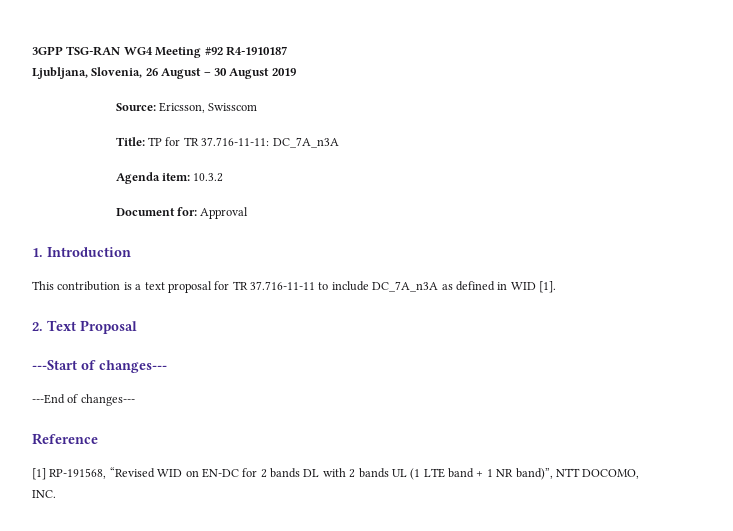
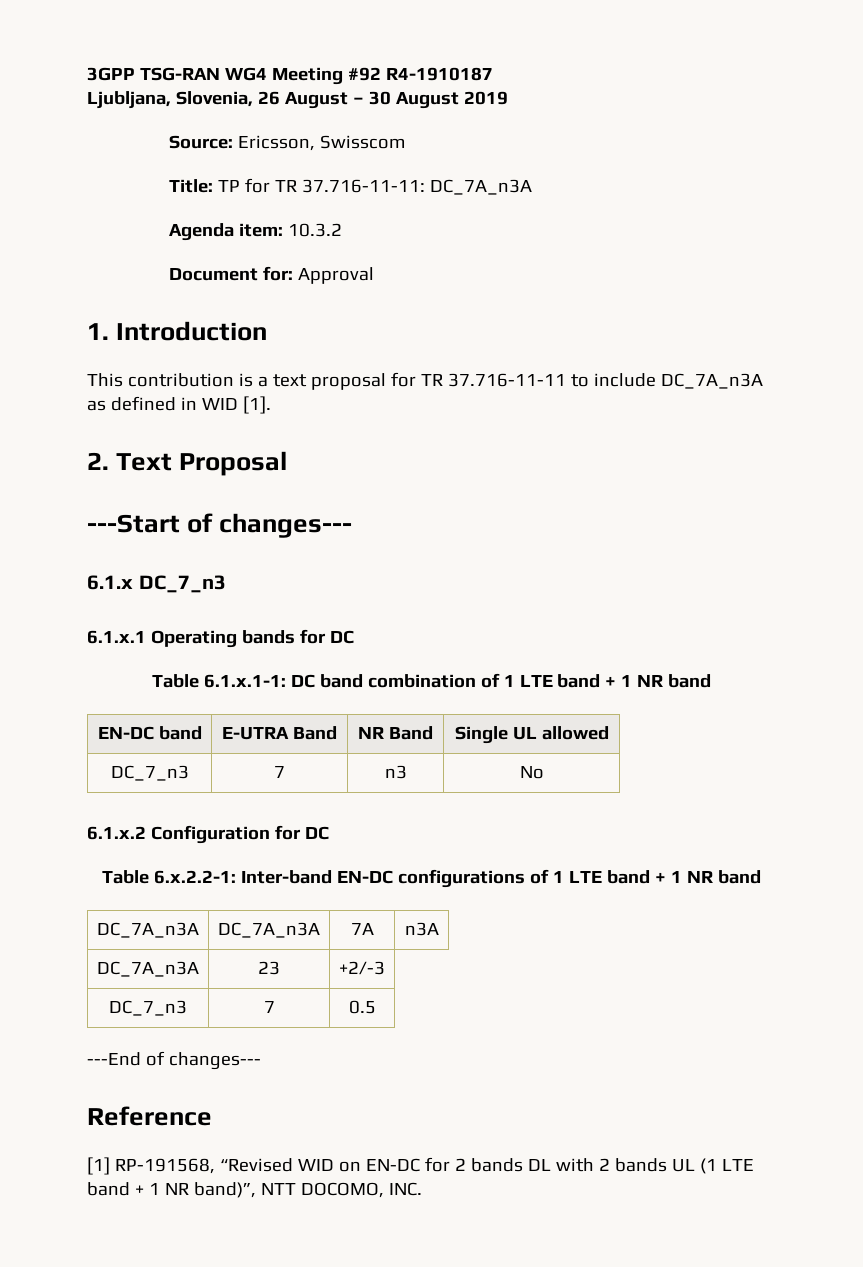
+ 6.1.x DC_7_n3
+ 6.1.x.1 Operating bands for DC
+ Table 6.1.x.1-1: DC band combination of 1 LTE band + 1 NR band
+ EN-DC band | E-UTRA Band | NR Band | Single UL allowed
+ DC_7_n3 | 7 | n3 | No
+ 6.1.x.2 Configuration for DC
+ Table 6.x.2.2-1: Inter-band EN-DC configurations of 1 LTE band + 1 NR band
+ DC_7A_n3A | DC_7A_n3A | 7A | n3A
+ DC_7A_n3A | 23 | +2/-3
+ DC_7_n3 | 7 | 0.5

